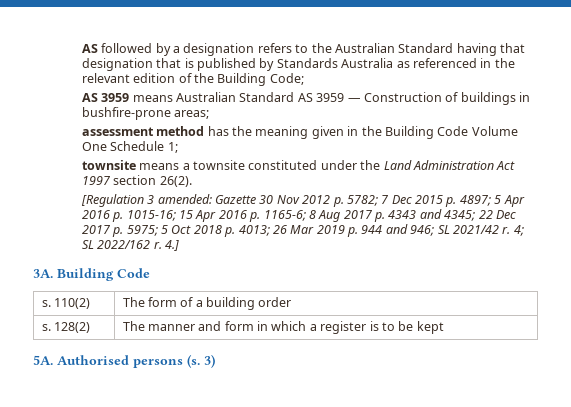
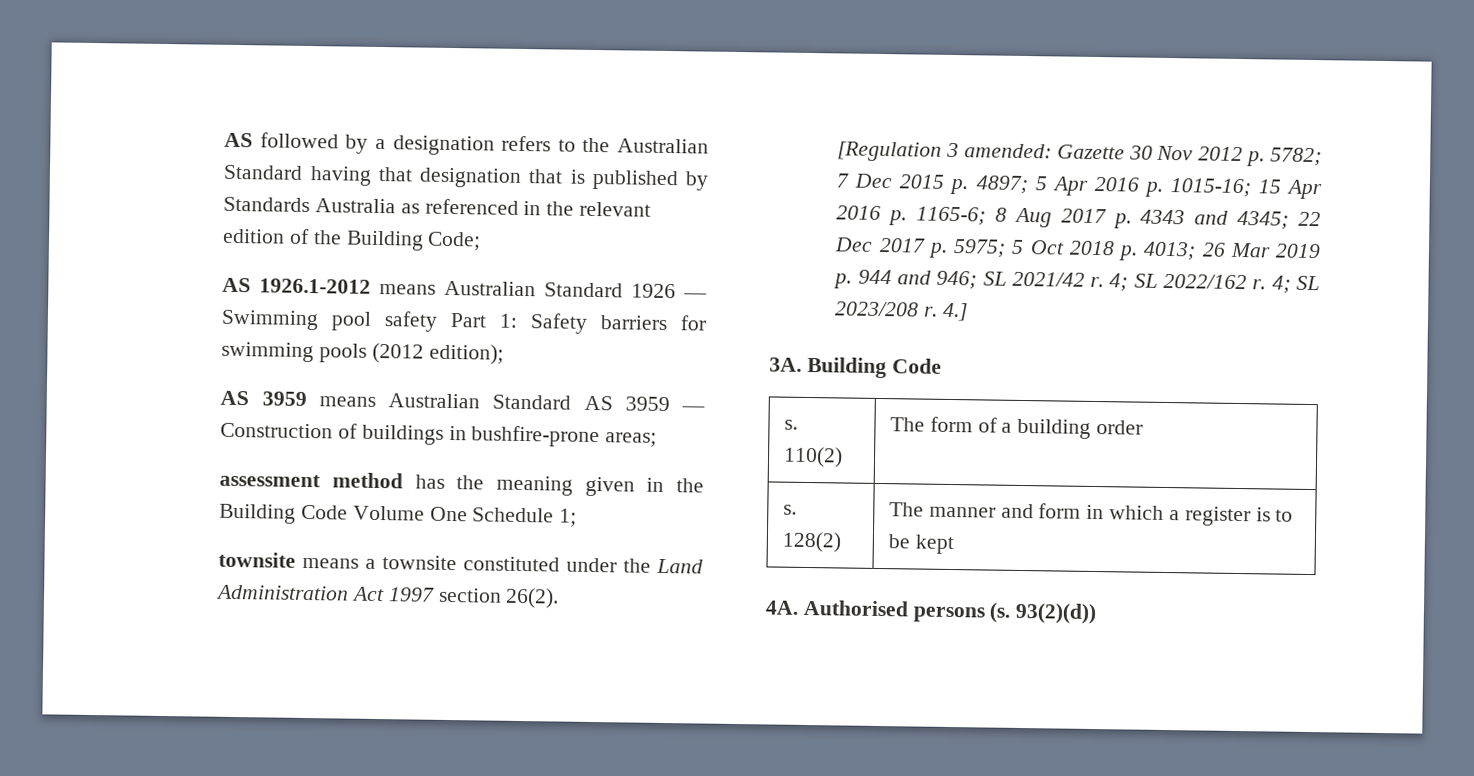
+ AS 1926.1-2012 means Australian Standard 1926 — Swimming pool safety Part 1: Safety barriers for swimming pools (2012 edition);
+ 4; SL 2023/208 r.
- 5A.
+ 4A.
- 3)
+ 93(2)(d))

